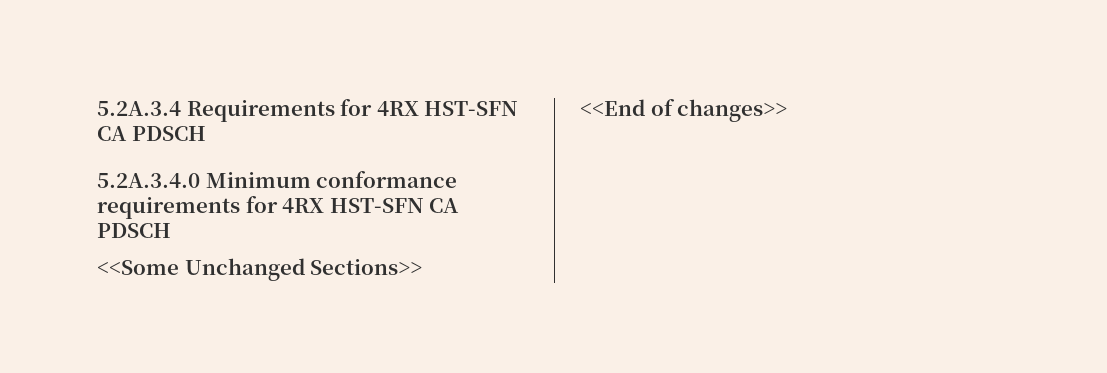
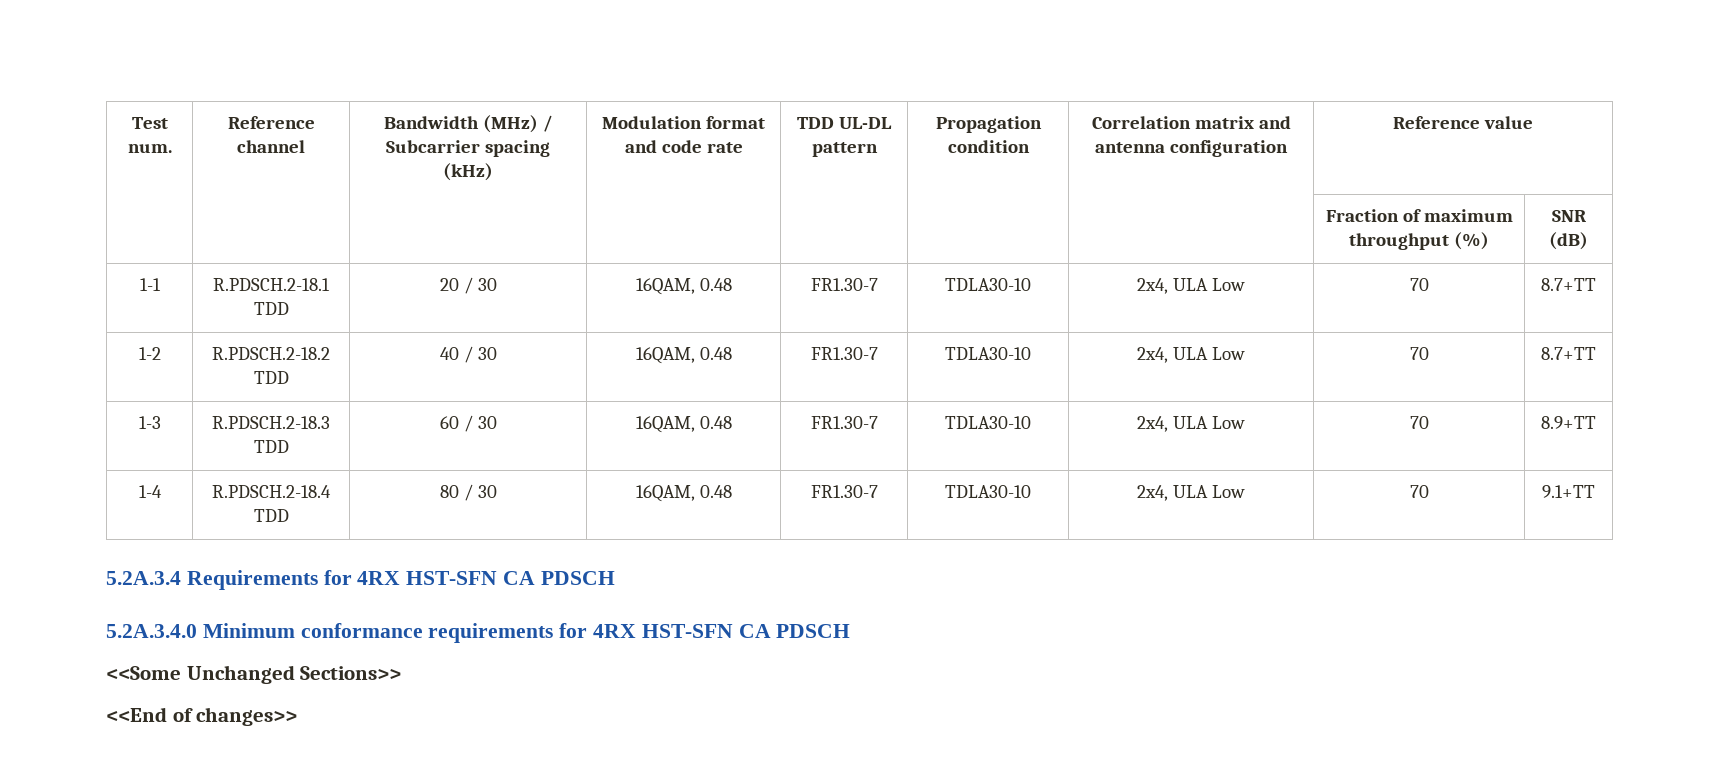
+ Test num. | Reference channel | Bandwidth (MHz) / Subcarrier spacing (kHz) | Modulation format and code rate | TDD UL-DL pattern | Propagation condition | Correlation matrix and antenna configuration | Reference value
+ | | | | | | | Fraction of maximum throughput (%) | SNR (dB)
+ 1-1 | R.PDSCH.2-18.1 TDD | 20 / 30 | 16QAM, 0.48 | FR1.30-7 | TDLA30-10 | 2x4, ULA Low | 70 | 8.7+TT
+ 1-2 | R.PDSCH.2-18.2 TDD | 40 / 30 | 16QAM, 0.48 | FR1.30-7 | TDLA30-10 | 2x4, ULA Low | 70 | 8.7+TT
+ 1-3 | R.PDSCH.2-18.3 TDD | 60 / 30 | 16QAM, 0.48 | FR1.30-7 | TDLA30-10 | 2x4, ULA Low | 70 | 8.9+TT
+ 1-4 | R.PDSCH.2-18.4 TDD | 80 / 30 | 16QAM, 0.48 | FR1.30-7 | TDLA30-10 | 2x4, ULA Low | 70 | 9.1+TT

